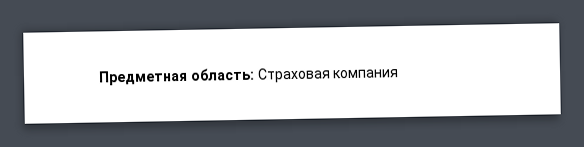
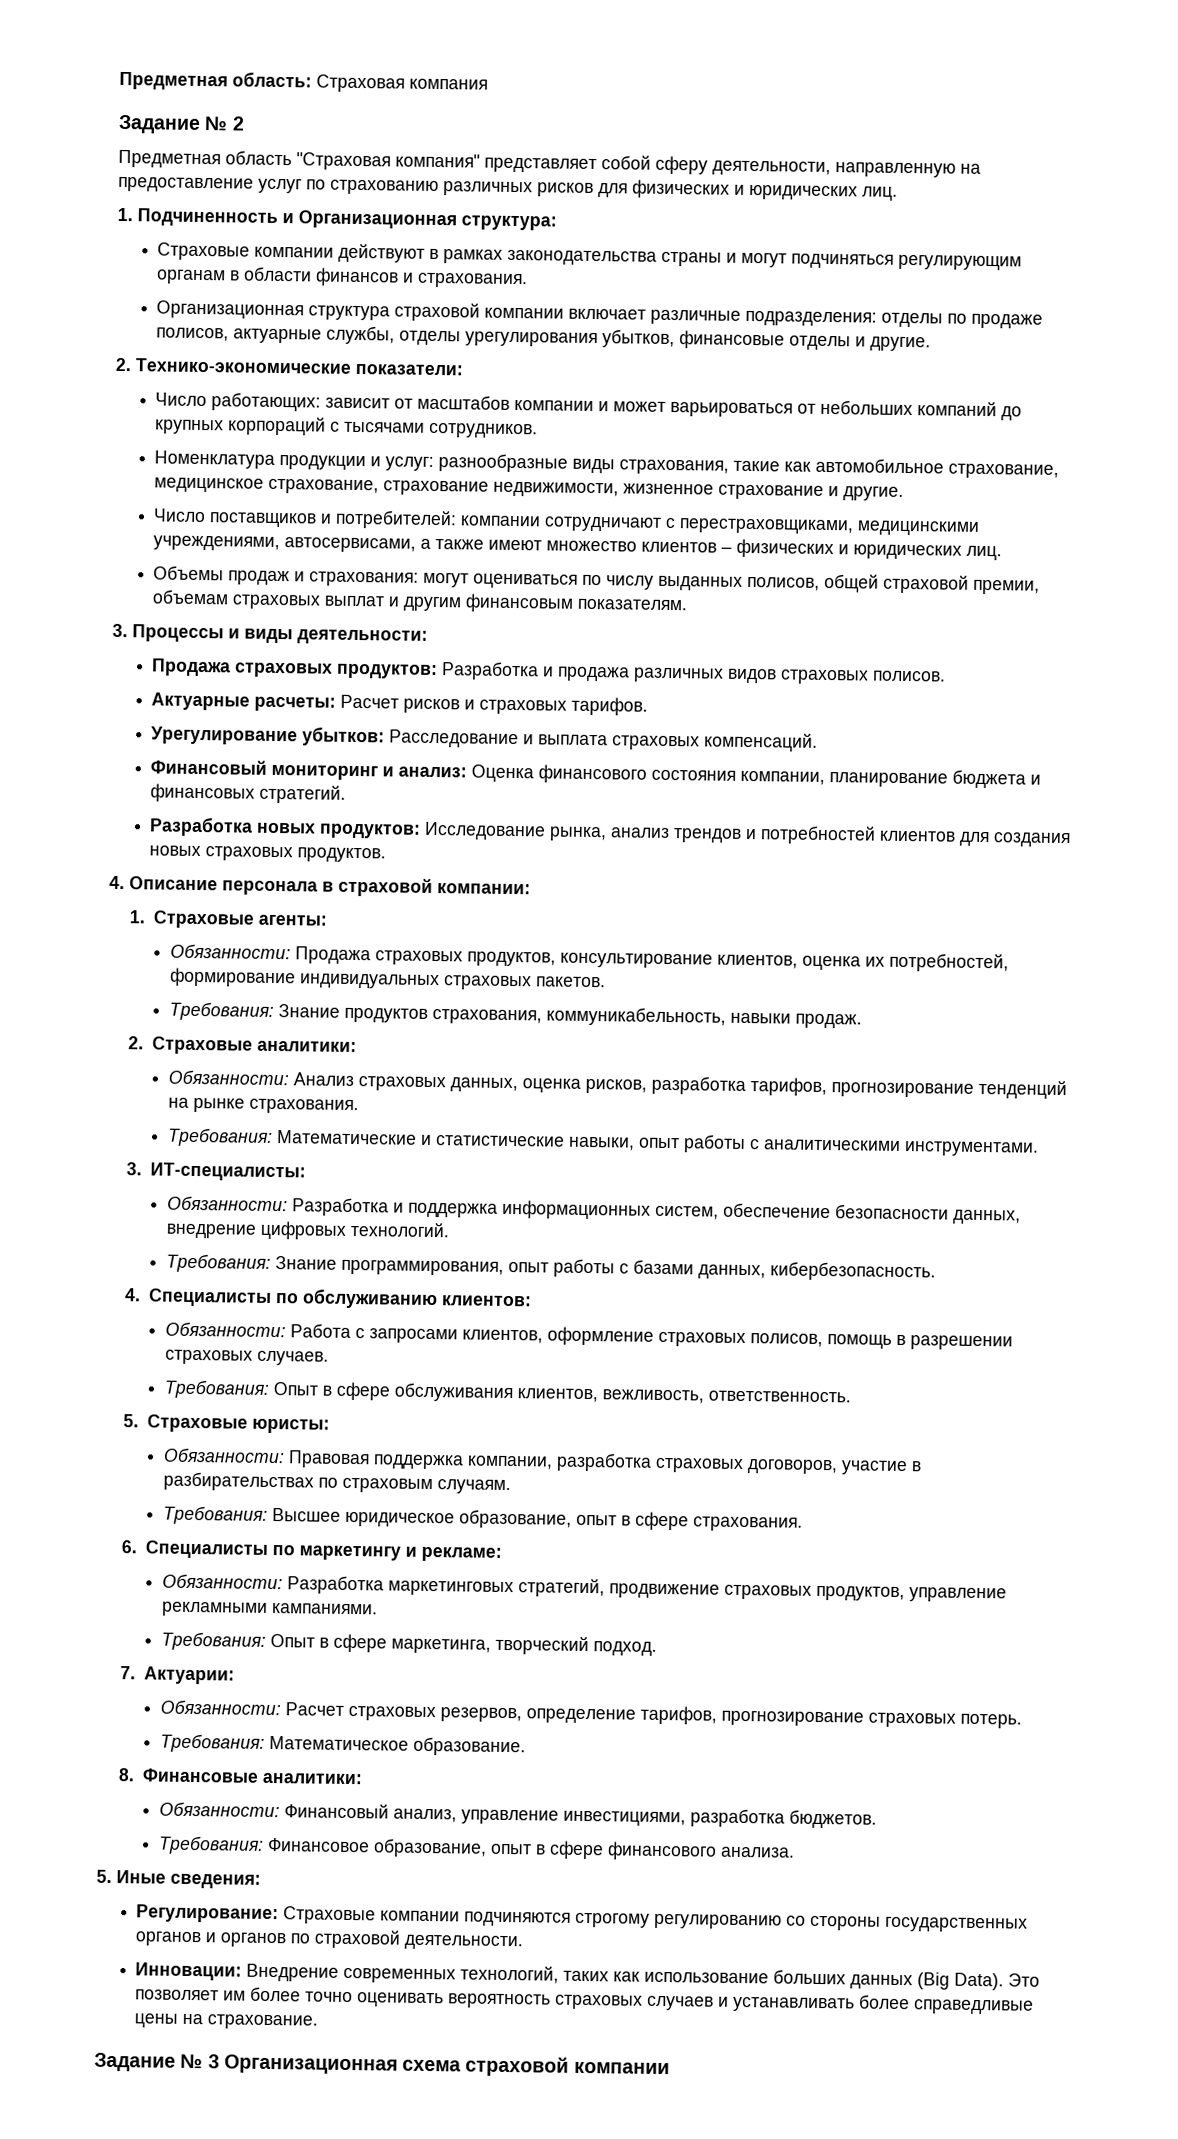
+ Задание № 2
+ Предметная область "Страховая компания" представляет собой сферу деятельности, направленную на предоставление услуг по страхованию различных рисков для физических и юридических лиц.
+ 1. Подчиненность и Организационная структура:
+ Страховые компании действуют в рамках законодательства страны и могут подчиняться регулирующим органам в области финансов и страхования.
+ Организационная структура страховой компании включает различные подразделения: отделы по продаже полисов, актуарные службы, отделы урегулирования убытков, финансовые отделы и другие.
+ 2. Технико-экономические показатели:
+ Число работающих: зависит от масштабов компании и может варьироваться от небольших компаний до крупных корпораций с тысячами сотрудников.
+ Номенклатура продукции и услуг: разнообразные виды страхования, такие как автомобильное страхование, медицинское страхование, страхование недвижимости, жизненное страхование и другие.
+ Число поставщиков и потребителей: компании сотрудничают с перестраховщиками, медицинскими учреждениями, автосервисами, а также имеют множество клиентов – физических и юридических лиц.
+ Объемы продаж и страхования: могут оцениваться по числу выданных полисов, общей страховой премии, объемам страховых выплат и другим финансовым показателям.
+ 3. Процессы и виды деятельности:
+ Продажа страховых продуктов: Разработка и продажа различных видов страховых полисов.
+ Актуарные расчеты: Расчет рисков и страховых тарифов.
+ Урегулирование убытков: Расследование и выплата страховых компенсаций.
+ Финансовый мониторинг и анализ: Оценка финансового состояния компании, планирование бюджета и финансовых стратегий.
+ Разработка новых продуктов: Исследование рынка, анализ трендов и потребностей клиентов для создания новых страховых продуктов.
+ 4. Описание персонала в страховой компании:
+ 1. Страховые агенты:
+ Обязанности: Продажа страховых продуктов, консультирование клиентов, оценка их потребностей, формирование индивидуальных страховых пакетов.
+ Требования: Знание продуктов страхования, коммуникабельность, навыки продаж.
+ 2. Страховые аналитики:
+ Обязанности: Анализ страховых данных, оценка рисков, разработка тарифов, прогнозирование тенденций на рынке страхования.
+ Требования: Математические и статистические навыки, опыт работы с аналитическими инструментами.
+ 3. ИТ-специалисты:
+ Обязанности: Разработка и поддержка информационных систем, обеспечение безопасности данных, внедрение цифровых технологий.
+ Требования: Знание программирования, опыт работы с базами данных, кибербезопасность.
+ 4. Специалисты по обслуживанию клиентов:
+ Обязанности: Работа с запросами клиентов, оформление страховых полисов, помощь в разрешении страховых случаев.
+ Требования: Опыт в сфере обслуживания клиентов, вежливость, ответственность.
+ 5. Страховые юристы:
+ Обязанности: Правовая поддержка компании, разработка страховых договоров, участие в разбирательствах по страховым случаям.
+ Требования: Высшее юридическое образование, опыт в сфере страхования.
+ 6. Специалисты по маркетингу и рекламе:
+ Обязанности: Разработка маркетинговых стратегий, продвижение страховых продуктов, управление рекламными кампаниями.
+ Требования: Опыт в сфере маркетинга, творческий подход.
+ 7. Актуарии:
+ Обязанности: Расчет страховых резервов, определение тарифов, прогнозирование страховых потерь.
+ Требования: Математическое образование.
+ 8. Финансовые аналитики:
+ Обязанности: Финансовый анализ, управление инвестициями, разработка бюджетов.
+ Требования: Финансовое образование, опыт в сфере финансового анализа.
+ 5. Иные сведения:
+ Регулирование: Страховые компании подчиняются строгому регулированию со стороны государственных органов и органов по страховой деятельности.
+ Инновации: Внедрение современных технологий, таких как использование больших данных (Big Data). Это позволяет им более точно оценивать вероятность страховых случаев и устанавливать более справедливые цены на страхование.
+ Задание № 3 Организационная схема страховой компании

